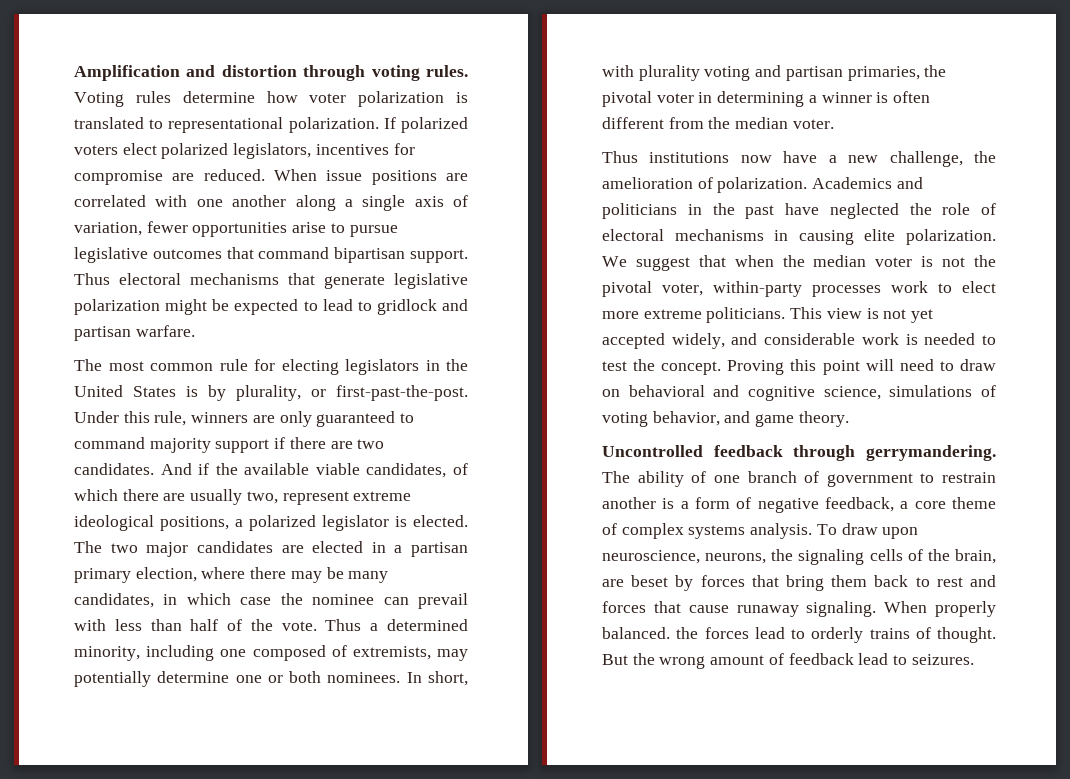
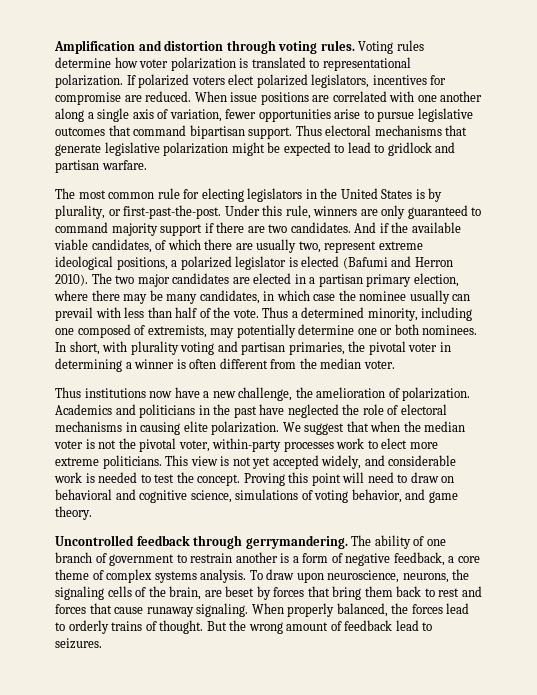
- And if the available viable candidates, of which there are usually two, represent extreme ideological positions, a polarized legislator is elected.
+ And if the available viable candidates, of which there are usually two, represent extreme ideological positions, a polarized legislator is elected (Bafumi and Herron 2010).
- The two major candidates are elected in a partisan primary election, where there may be many candidates, in which case the nominee can prevail with less than half of the vote.
+ The two major candidates are elected in a partisan primary election, where there may be many candidates, in which case the nominee usually can prevail with less than half of the vote.
- When properly balanced. the forces lead to orderly trains of thought.
+ When properly balanced, the forces lead to orderly trains of thought.

